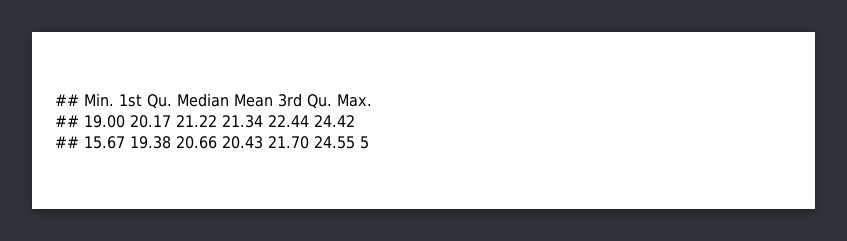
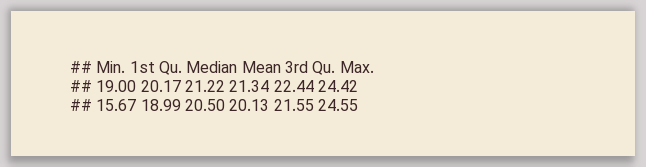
- ## 15.67 19.38 20.66 20.43 21.70 24.55 5
+ ## 15.67 18.99 20.50 20.13 21.55 24.55

